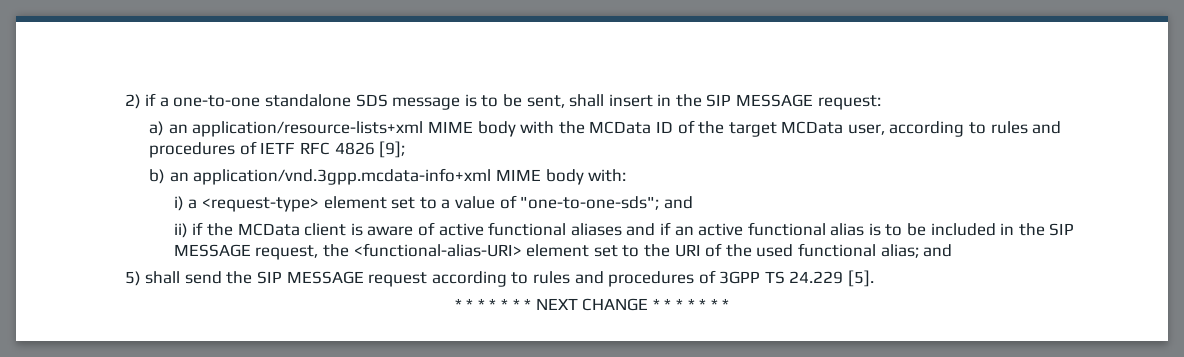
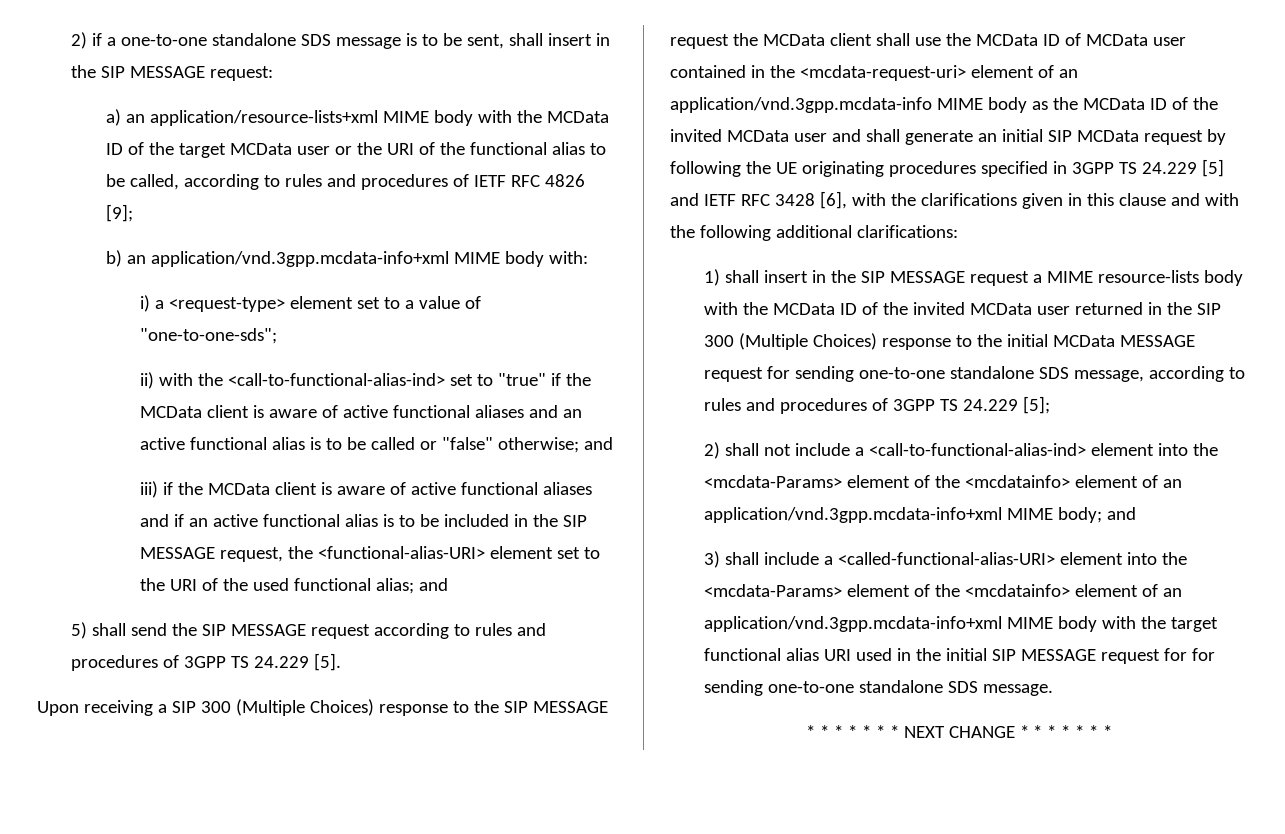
- a) an application/resource-lists+xml MIME body with the MCData ID of the target MCData user, according to rules and procedures of IETF RFC 4826 [9];
+ a) an application/resource-lists+xml MIME body with the MCData ID of the target MCData user or the URI of the functional alias to be called, according to rules and procedures of IETF RFC 4826 [9];
- i) a <request-type> element set to a value of "one-to-one-sds"; and
- ii) if the MCData client is aware of active functional aliases and if an active functional alias is to be included in the SIP MESSAGE request, the <functional-alias-URI> element set to the URI of the used functional alias; and
+ i) a <request-type> element set to a value of "one-to-one-sds";
+ ii) with the <call-to-functional-alias-ind> set to "true" if the MCData client is aware of active functional aliases and an active functional alias is to be called or "false" otherwise; and
+ iii) if the MCData client is aware of active functional aliases and if an active functional alias is to be included in the SIP MESSAGE request, the <functional-alias-URI> element set to the URI of the used functional alias; and
+ Upon receiving a SIP 300 (Multiple Choices) response to the SIP MESSAGE request the MCData client shall use the MCData ID of MCData user contained in the <mcdata-request-uri> element of an application/vnd.3gpp.mcdata-info MIME body as the MCData ID of the invited MCData user and shall generate an initial SIP MCData request by following the UE originating procedures specified in 3GPP TS 24.229 [5] and IETF RFC 3428 [6], with the clarifications given in this clause and with the following additional clarifications:
+ 1) shall insert in the SIP MESSAGE request a MIME resource-lists body with the MCData ID of the invited MCData user returned in the SIP 300 (Multiple Choices) response to the initial MCData MESSAGE request for sending one-to-one standalone SDS message, according to rules and procedures of 3GPP TS 24.229 [5];
+ 2) shall not include a <call-to-functional-alias-ind> element into the <mcdata-Params> element of the <mcdatainfo> element of an application/vnd.3gpp.mcdata-info+xml MIME body; and
+ 3) shall include a <called-functional-alias-URI> element into the <mcdata-Params> element of the <mcdatainfo> element of an application/vnd.3gpp.mcdata-info+xml MIME body with the target functional alias URI used in the initial SIP MESSAGE request for for sending one-to-one standalone SDS message.

